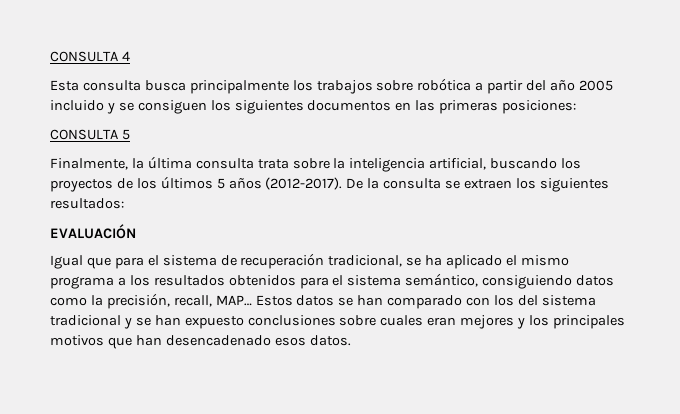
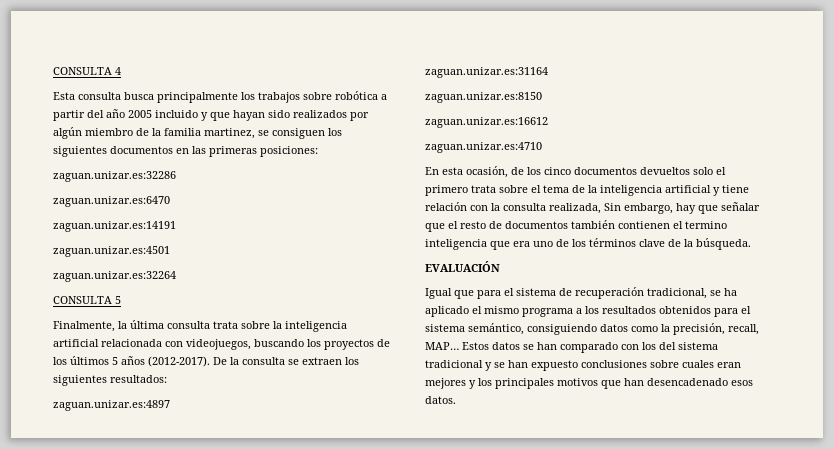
- Esta consulta busca principalmente los trabajos sobre robótica a partir del año 2005 incluido y se consiguen los siguientes documentos en las primeras posiciones:
+ Esta consulta busca principalmente los trabajos sobre robótica a partir del año 2005 incluido y que hayan sido realizados por algún miembro de la familia martinez, se consiguen los siguientes documentos en las primeras posiciones:
+ zaguan.unizar.es:32286
+ zaguan.unizar.es:6470
+ zaguan.unizar.es:14191
+ zaguan.unizar.es:4501
+ zaguan.unizar.es:32264
- Finalmente, la última consulta trata sobre la inteligencia artificial, buscando los proyectos de los últimos 5 años (2012-2017).
+ Finalmente, la última consulta trata sobre la inteligencia artificial relacionada con videojuegos, buscando los proyectos de los últimos 5 años (2012-2017).
+ zaguan.unizar.es:4897
+ zaguan.unizar.es:31164
+ zaguan.unizar.es:8150
+ zaguan.unizar.es:16612
+ zaguan.unizar.es:4710
+ En esta ocasión, de los cinco documentos devueltos solo el primero trata sobre el tema de la inteligencia artificial y tiene relación con la consulta realizada, Sin embargo, hay que señalar que el resto de documentos también contienen el termino inteligencia que era uno de los términos clave de la búsqueda.

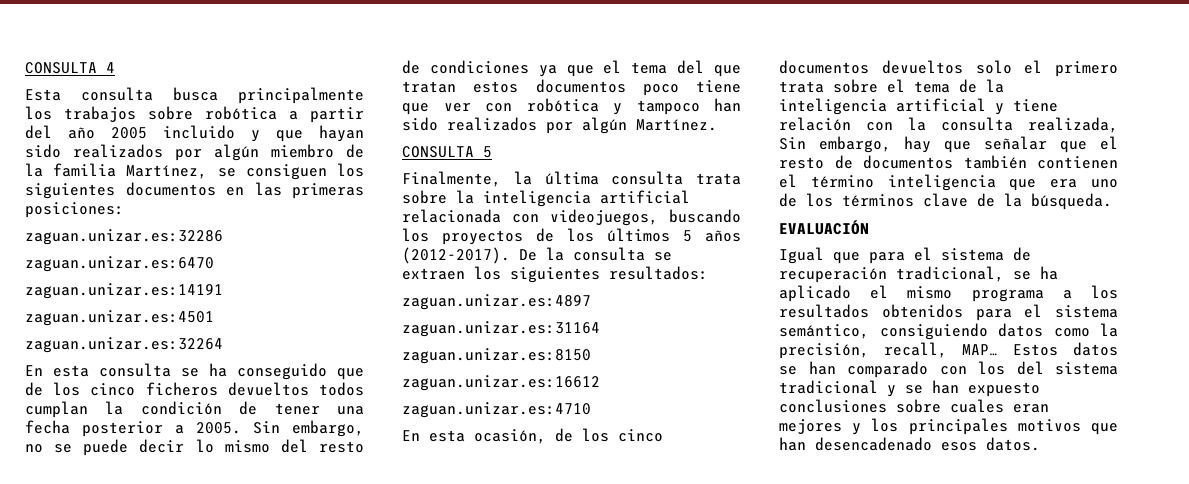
- Esta consulta busca principalmente los trabajos sobre robótica a partir del año 2005 incluido y que hayan sido realizados por algún miembro de la familia martinez, se consiguen los siguientes documentos en las primeras posiciones:
+ Esta consulta busca principalmente los trabajos sobre robótica a partir del año 2005 incluido y que hayan sido realizados por algún miembro de la familia Martínez, se consiguen los siguientes documentos en las primeras posiciones:
+ En esta consulta se ha conseguido que de los cinco ficheros devueltos todos cumplan la condición de tener una fecha posterior a 2005. Sin embargo, no se puede decir lo mismo del resto de condiciones ya que el tema del que tratan estos documentos poco tiene que ver con robótica y tampoco han sido realizados por algún Martínez.
- En esta ocasión, de los cinco documentos devueltos solo el primero trata sobre el tema de la inteligencia artificial y tiene relación con la consulta realizada, Sin embargo, hay que señalar que el resto de documentos también contienen el termino inteligencia que era uno de los términos clave de la búsqueda.
+ En esta ocasión, de los cinco documentos devueltos solo el primero trata sobre el tema de la inteligencia artificial y tiene relación con la consulta realizada, Sin embargo, hay que señalar que el resto de documentos también contienen el término inteligencia que era uno de los términos clave de la búsqueda.

